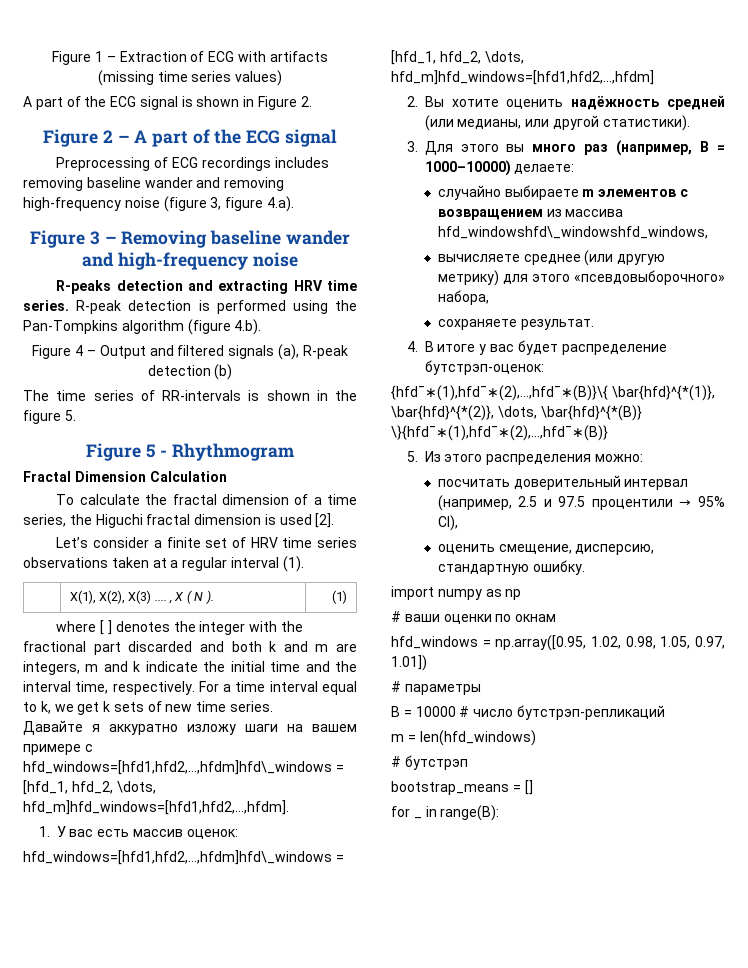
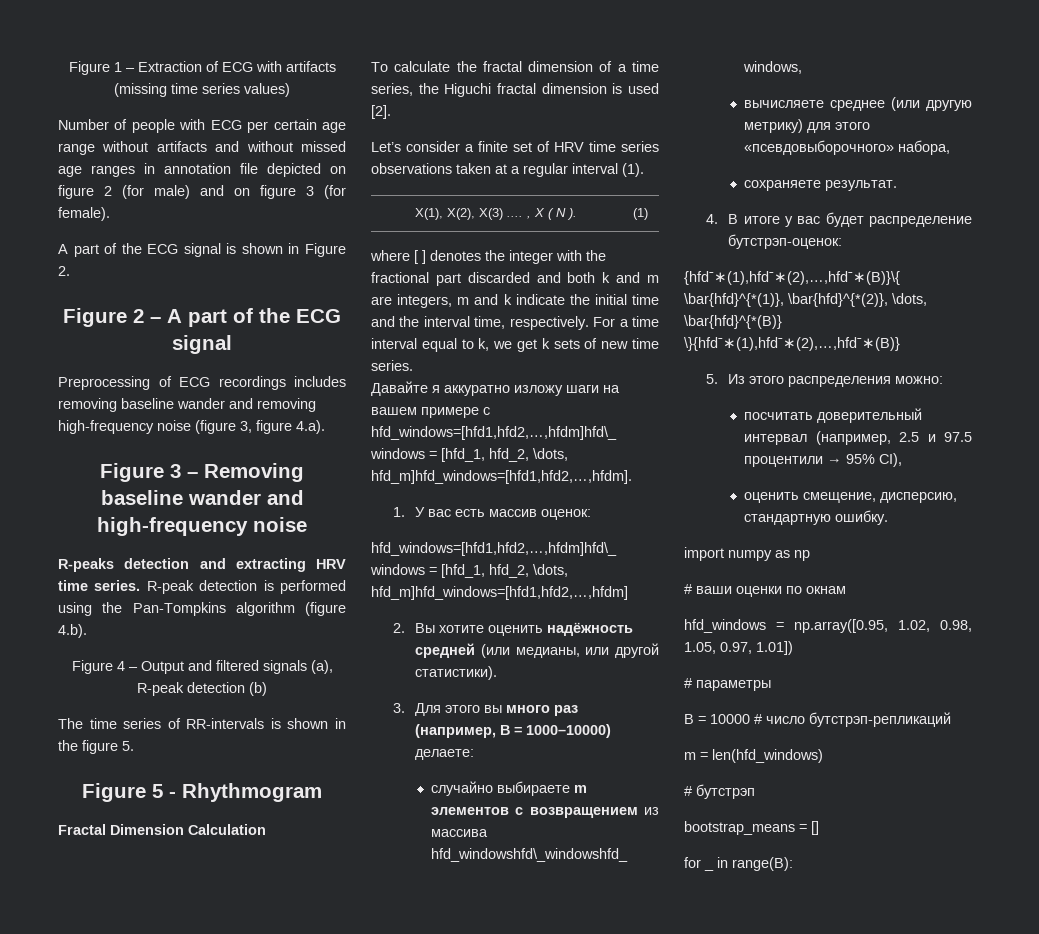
+ Number of people with ECG per certain age range without artifacts and without missed age ranges in annotation file depicted on figure 2 (for male) and on figure 3 (for female).

